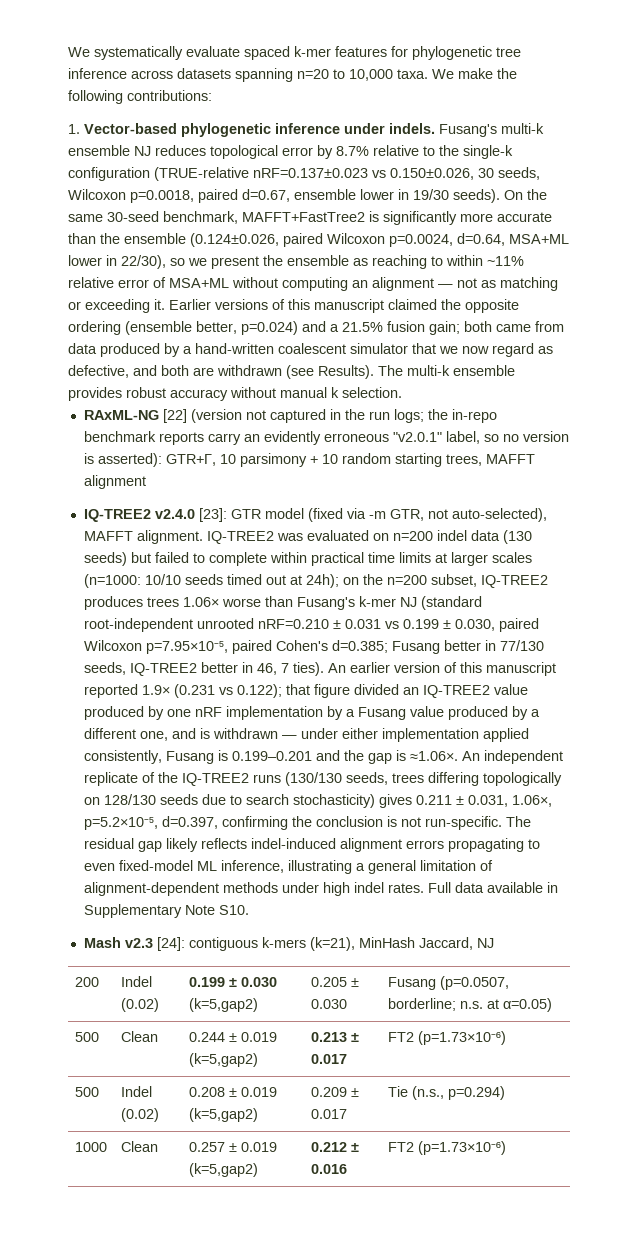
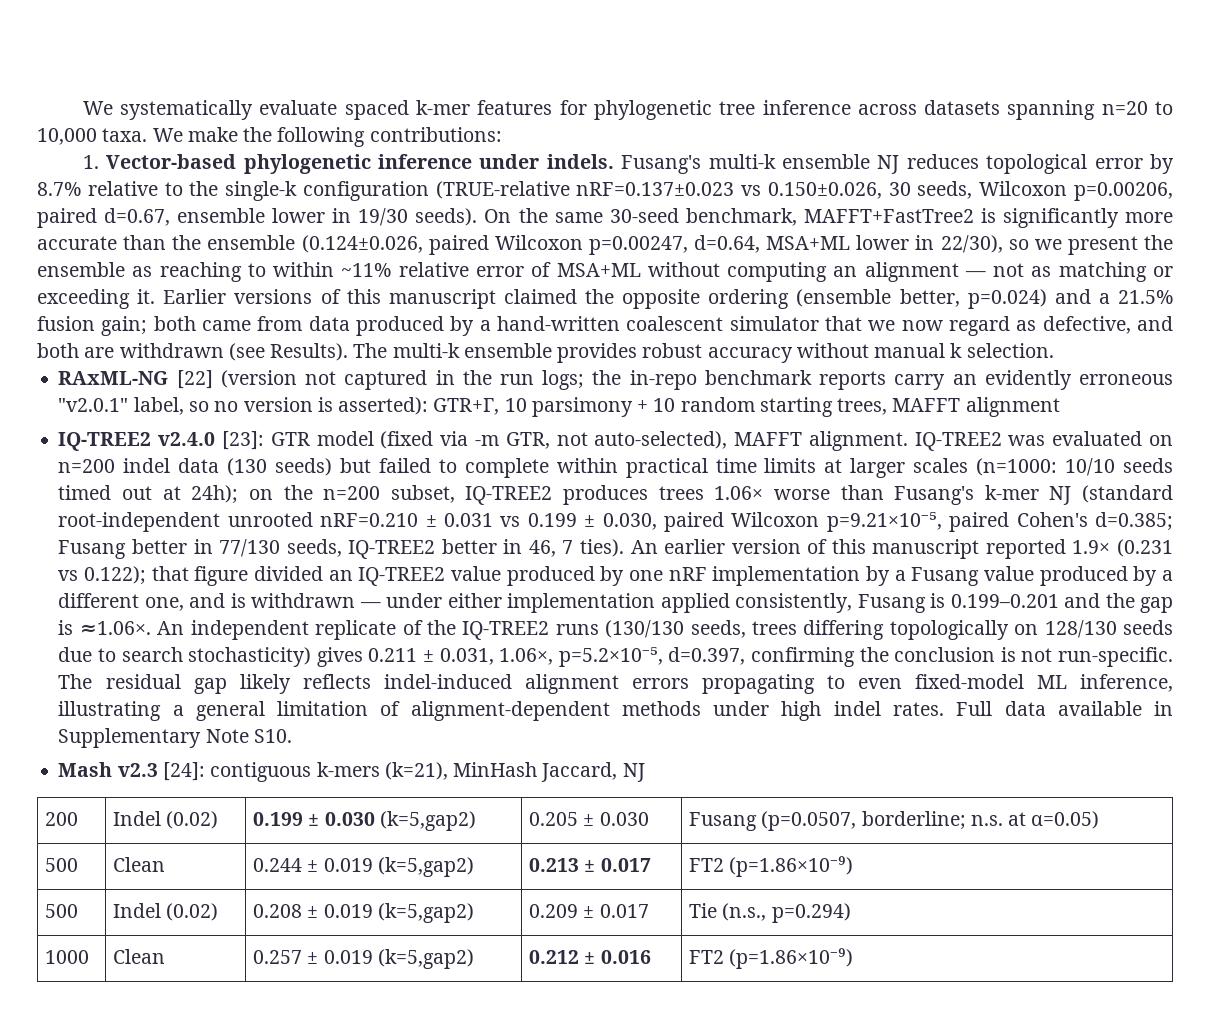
- Fusang's multi-k ensemble NJ reduces topological error by 8.7% relative to the single-k configuration (TRUE-relative nRF=0.137±0.023 vs 0.150±0.026, 30 seeds, Wilcoxon p=0.0018, paired d=0.67, ensemble lower in 19/30 seeds).
+ Fusang's multi-k ensemble NJ reduces topological error by 8.7% relative to the single-k configuration (TRUE-relative nRF=0.137±0.023 vs 0.150±0.026, 30 seeds, Wilcoxon p=0.00206, paired d=0.67, ensemble lower in 19/30 seeds).
- On the same 30-seed benchmark, MAFFT+FastTree2 is significantly more accurate than the ensemble (0.124±0.026, paired Wilcoxon p=0.0024, d=0.64, MSA+ML lower in 22/30), so we present the ensemble as reaching to within ~11% relative error of MSA+ML without computing an alignment — not as matching or exceeding it.
+ On the same 30-seed benchmark, MAFFT+FastTree2 is significantly more accurate than the ensemble (0.124±0.026, paired Wilcoxon p=0.00247, d=0.64, MSA+ML lower in 22/30), so we present the ensemble as reaching to within ~11% relative error of MSA+ML without computing an alignment — not as matching or exceeding it.
- on the n=200 subset, IQ-TREE2 produces trees 1.06× worse than Fusang's k-mer NJ (standard root-independent unrooted nRF=0.210 ± 0.031 vs 0.199 ± 0.030, paired Wilcoxon p=7.95×10⁻⁵, paired Cohen's d=0.385;
+ on the n=200 subset, IQ-TREE2 produces trees 1.06× worse than Fusang's k-mer NJ (standard root-independent unrooted nRF=0.210 ± 0.031 vs 0.199 ± 0.030, paired Wilcoxon p=9.21×10⁻⁵, paired Cohen's d=0.385;
- 500 | Clean | 0.244 ± 0.019 (k=5,gap2) | 0.213 ± 0.017 | FT2 (p=1.73×10⁻⁶)
+ 500 | Clean | 0.244 ± 0.019 (k=5,gap2) | 0.213 ± 0.017 | FT2 (p=1.86×10⁻⁹)
- 1000 | Clean | 0.257 ± 0.019 (k=5,gap2) | 0.212 ± 0.016 | FT2 (p=1.73×10⁻⁶)
+ 1000 | Clean | 0.257 ± 0.019 (k=5,gap2) | 0.212 ± 0.016 | FT2 (p=1.86×10⁻⁹)

